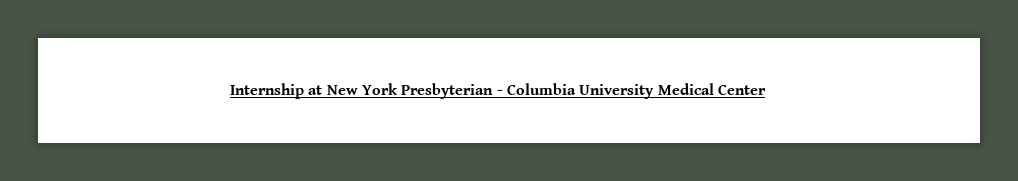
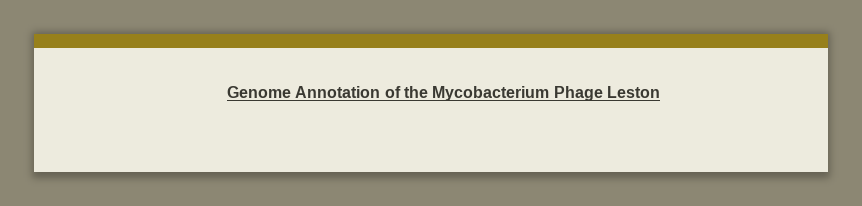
- Internship at New York Presbyterian - Columbia University Medical Center
+ Genome Annotation of the Mycobacterium Phage Leston

